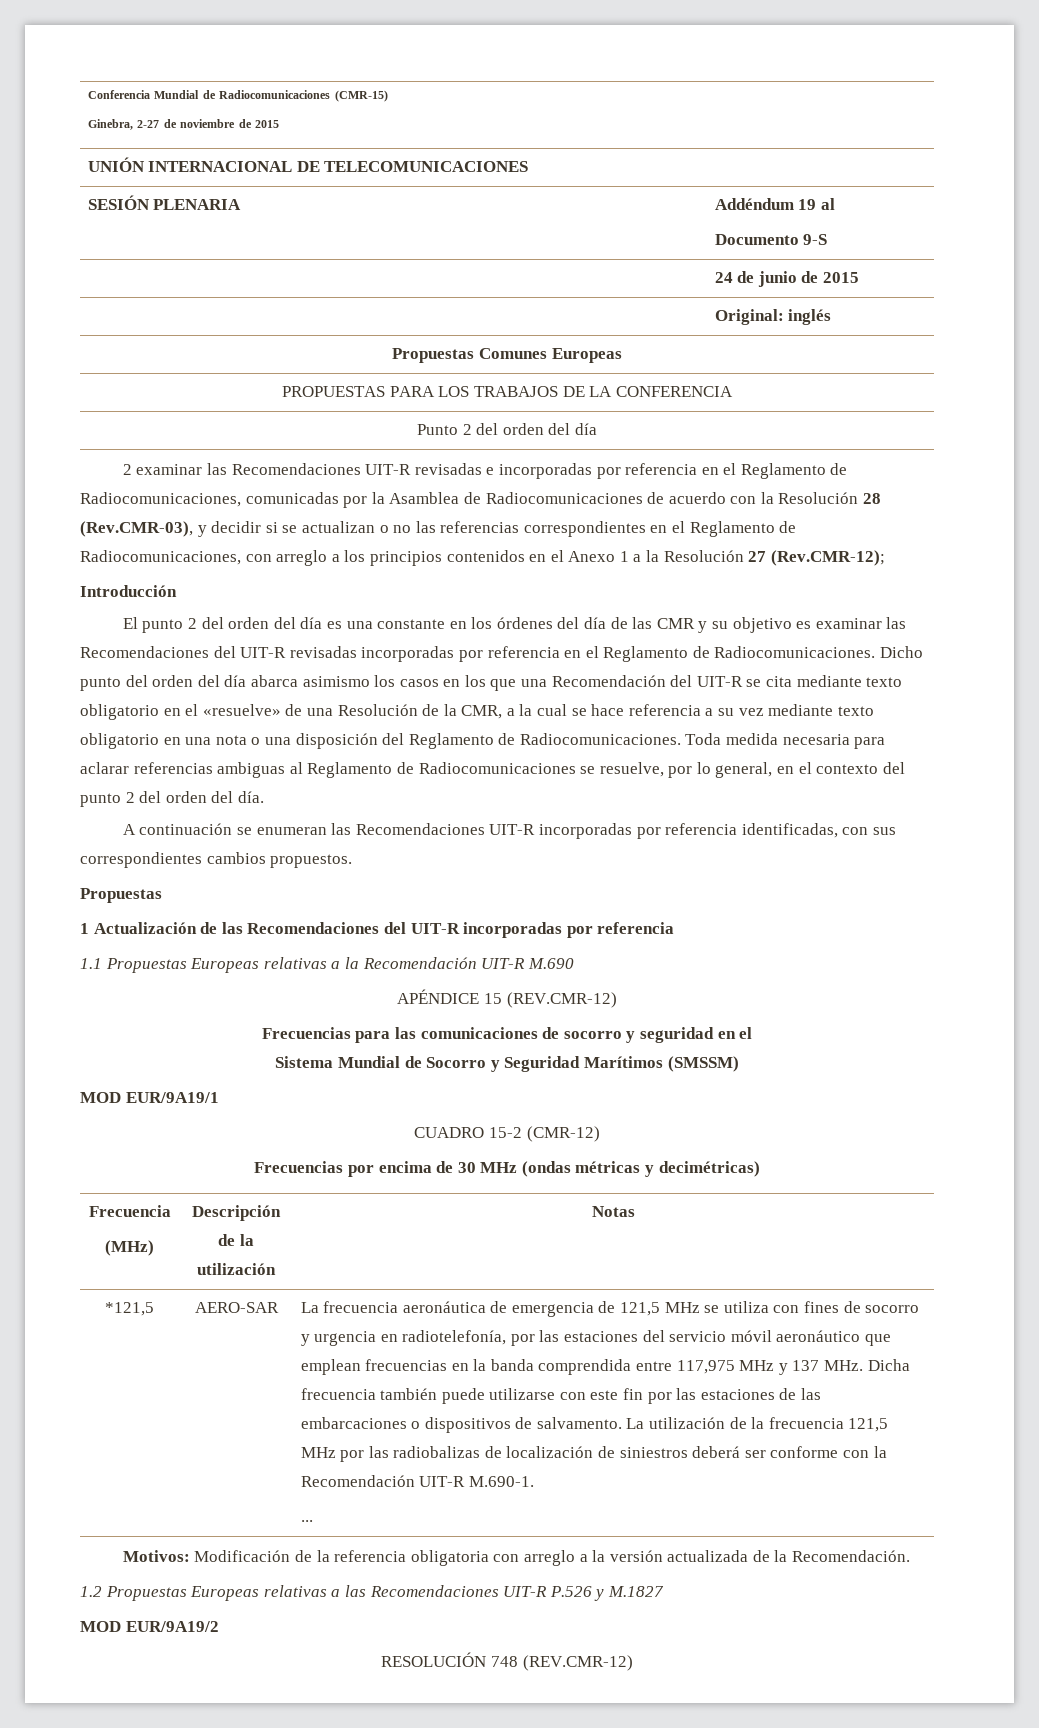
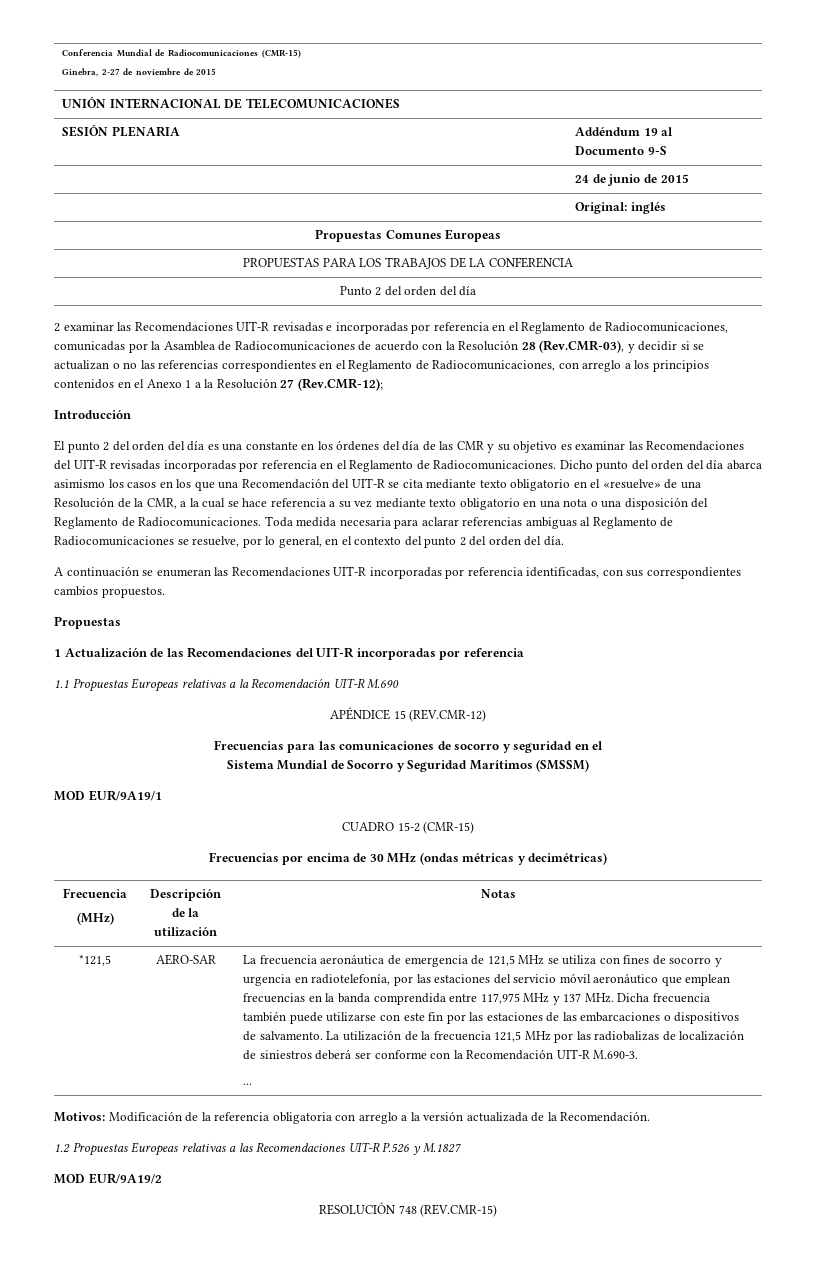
- CUADRO 15-2 (CMR-12)
+ CUADRO 15-2 (CMR-15)
- La utilización de la frecuencia 121,5 MHz por las radiobalizas de localización de siniestros deberá ser conforme con la Recomendación UIT-R M.690-1.
+ La utilización de la frecuencia 121,5 MHz por las radiobalizas de localización de siniestros deberá ser conforme con la Recomendación UIT-R M.690-3.
- RESOLUCIÓN 748 (REV.CMR-12)
+ RESOLUCIÓN 748 (REV.CMR-15)

